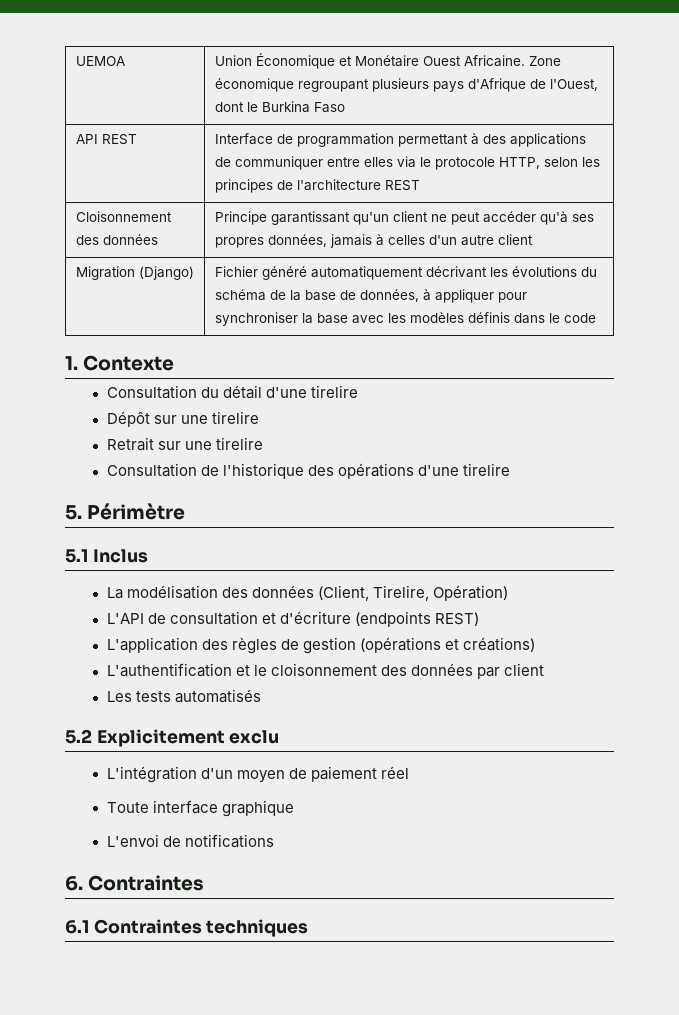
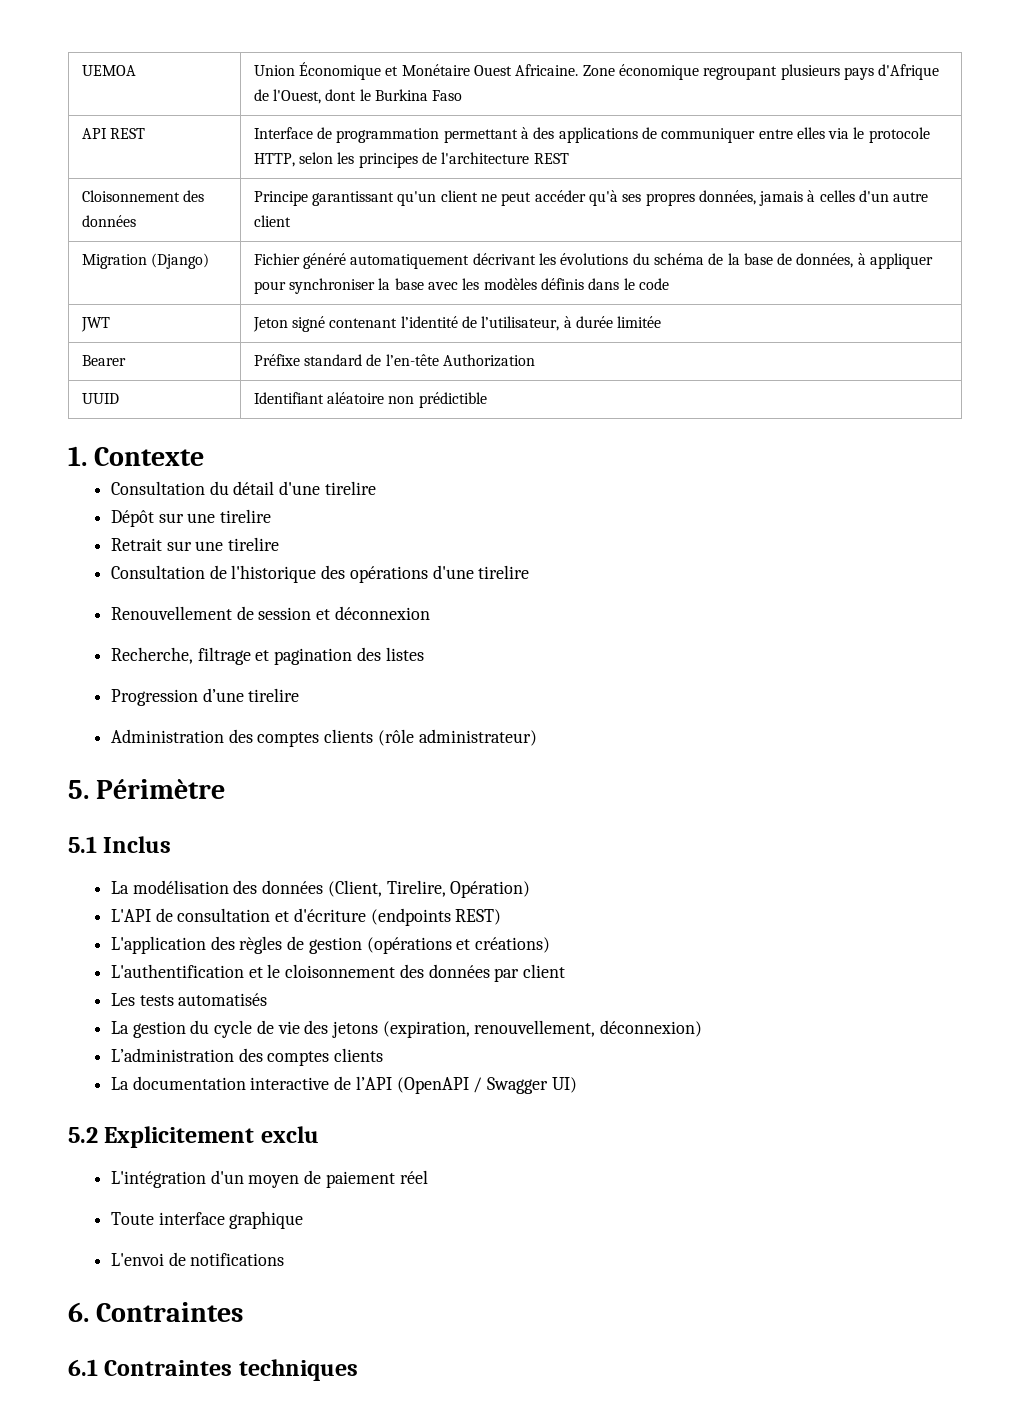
+ JWT | Jeton signé contenant l’identité de l’utilisateur, à durée limitée
+ Bearer | Préfixe standard de l’en-tête Authorization
+ UUID | Identifiant aléatoire non prédictible
+ Renouvellement de session et déconnexion
+ Recherche, filtrage et pagination des listes
+ Progression d’une tirelire
+ Administration des comptes clients (rôle administrateur)
+ La gestion du cycle de vie des jetons (expiration, renouvellement, déconnexion)
+ L’administration des comptes clients
+ La documentation interactive de l’API (OpenAPI / Swagger UI)

